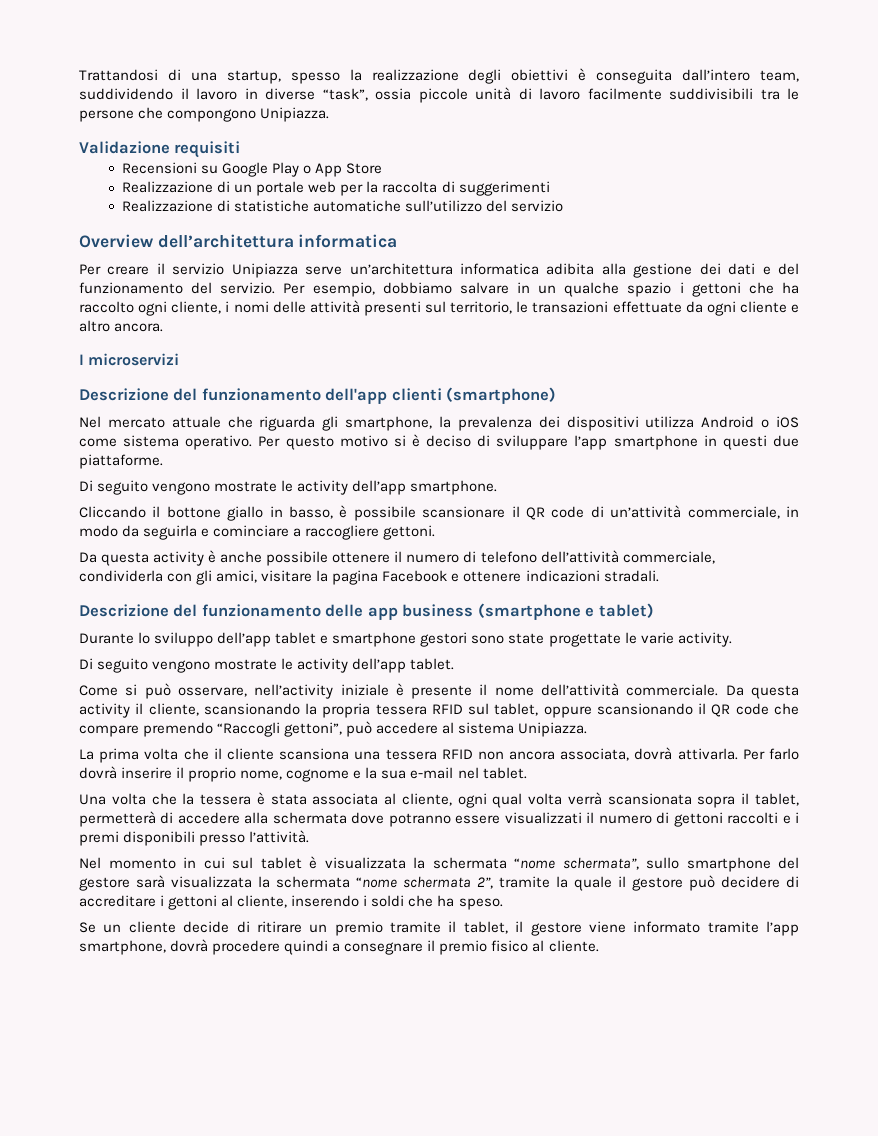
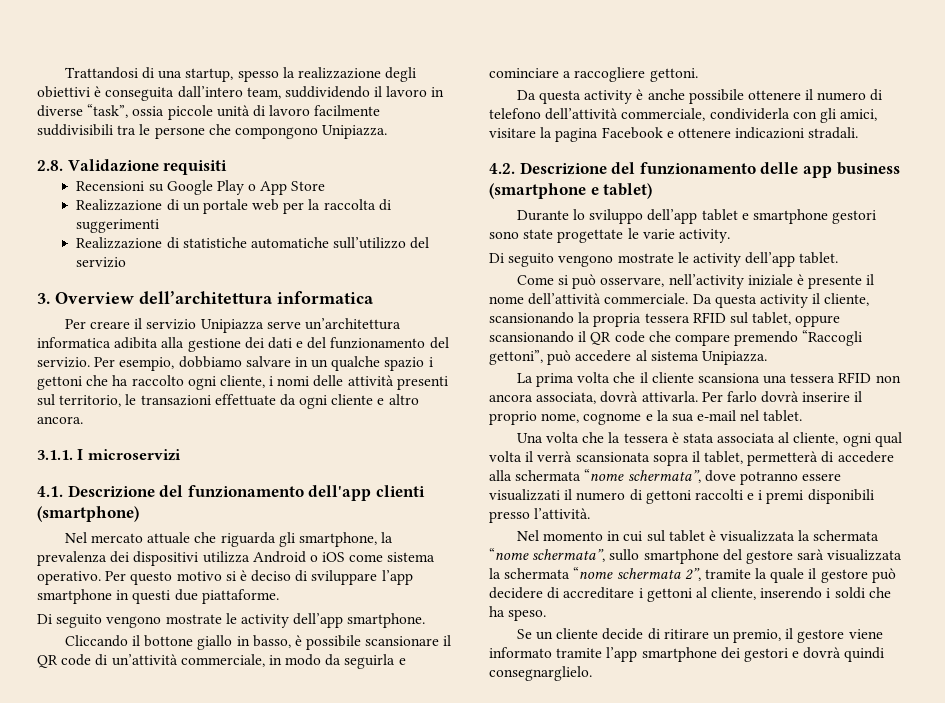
- Validazione requisiti
+ 2.8. Validazione requisiti
- Overview dell’architettura informatica
+ 3. Overview dell’architettura informatica
- I microservizi
+ 3.1.1. I microservizi
- Descrizione del funzionamento dell'app clienti (smartphone)
+ 4.1. Descrizione del funzionamento dell'app clienti (smartphone)
- Descrizione del funzionamento delle app business (smartphone e tablet)
+ 4.2. Descrizione del funzionamento delle app business (smartphone e tablet)
- Una volta che la tessera è stata associata al cliente, ogni qual volta verrà scansionata sopra il tablet, permetterà di accedere alla schermata dove potranno essere visualizzati il numero di gettoni raccolti e i premi disponibili presso l’attività.
+ Una volta che la tessera è stata associata al cliente, ogni qual volta il verrà scansionata sopra il tablet, permetterà di accedere alla schermata “nome schermata”, dove potranno essere visualizzati il numero di gettoni raccolti e i premi disponibili presso l’attività.
- Se un cliente decide di ritirare un premio tramite il tablet, il gestore viene informato tramite l’app smartphone, dovrà procedere quindi a consegnare il premio fisico al cliente.
+ Se un cliente decide di ritirare un premio, il gestore viene informato tramite l’app smartphone dei gestori e dovrà quindi consegnarglielo.

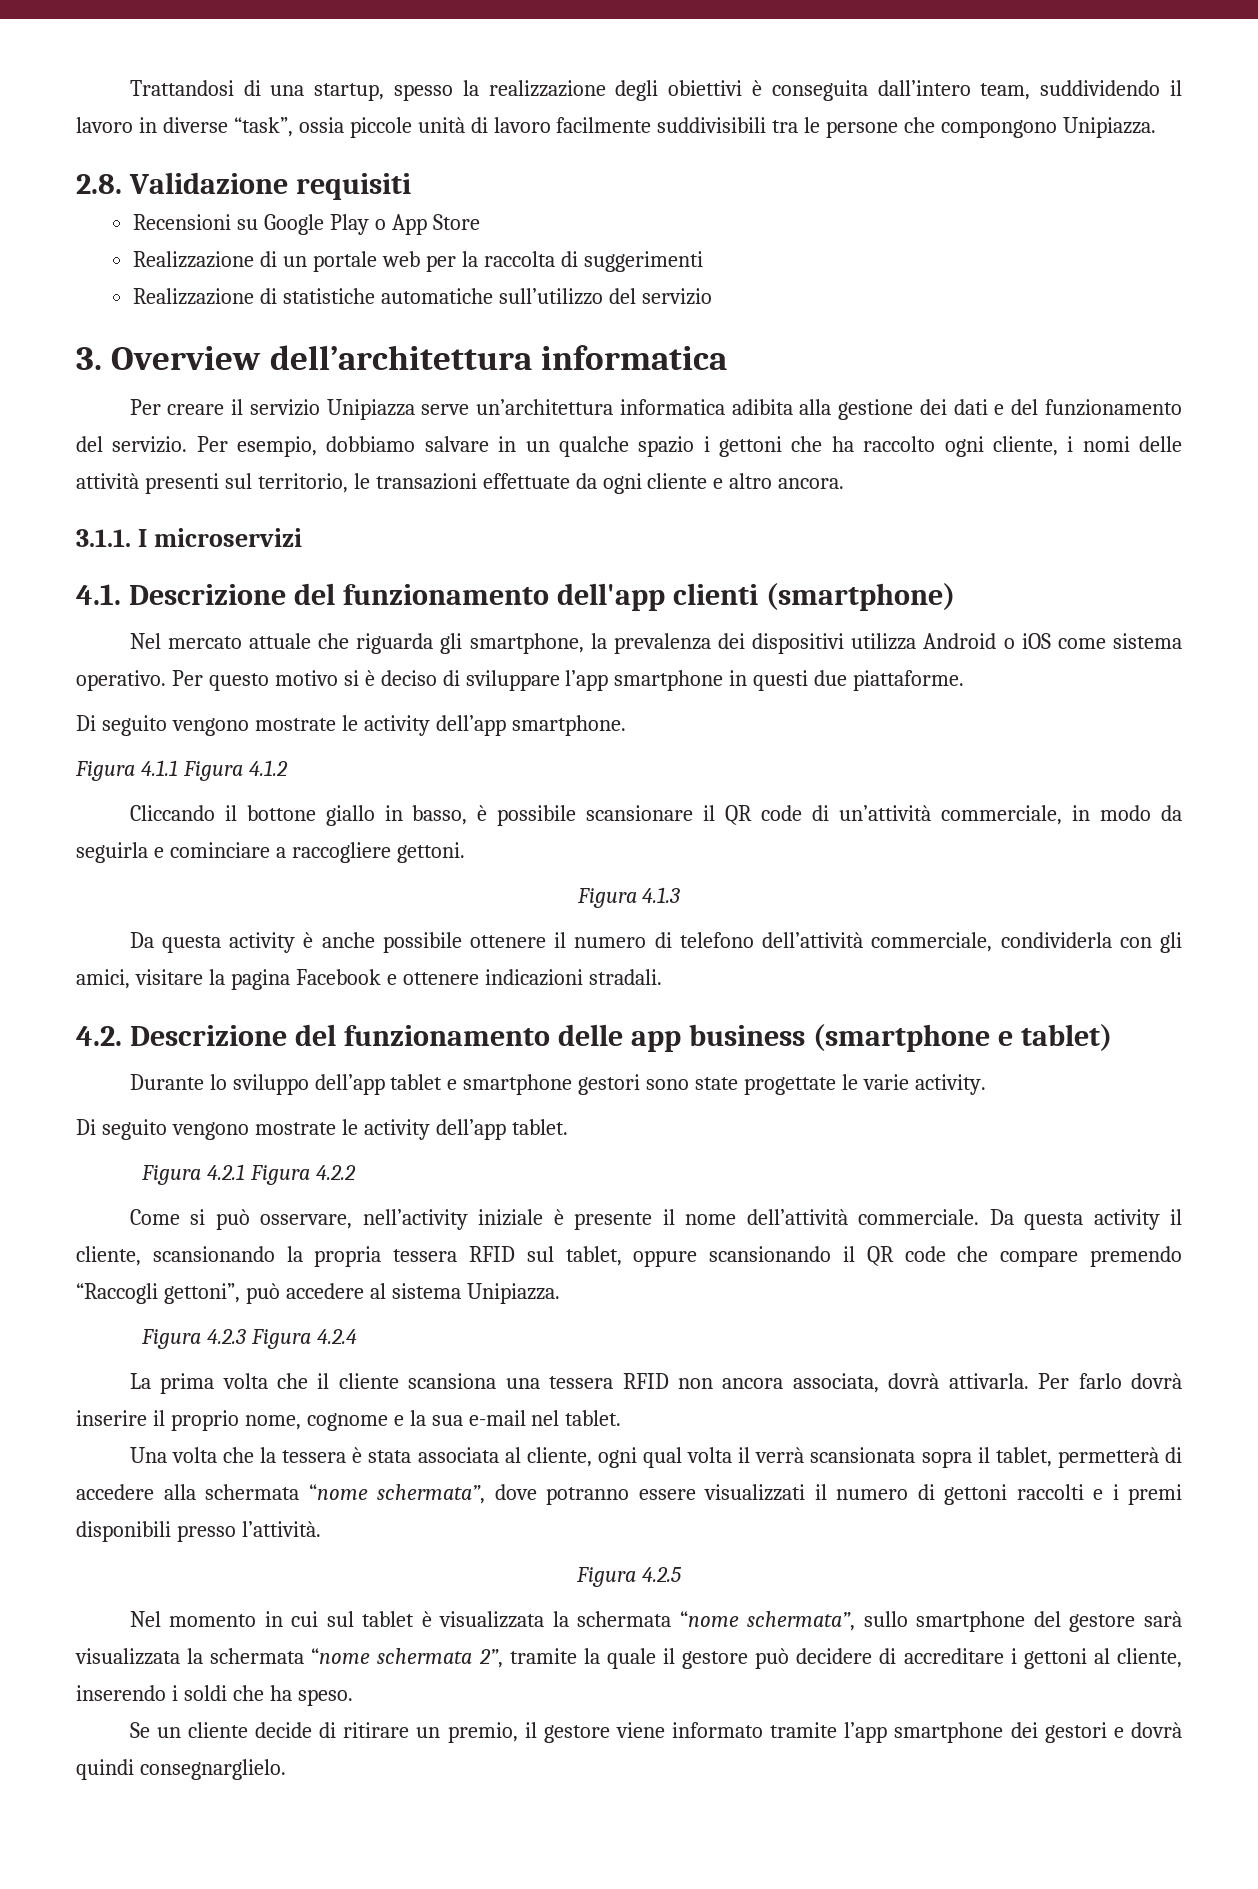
+ Figura 4.1.1 Figura 4.1.2
+ Figura 4.1.3
+ Figura 4.2.1 Figura 4.2.2
+ Figura 4.2.3 Figura 4.2.4
+ Figura 4.2.5

